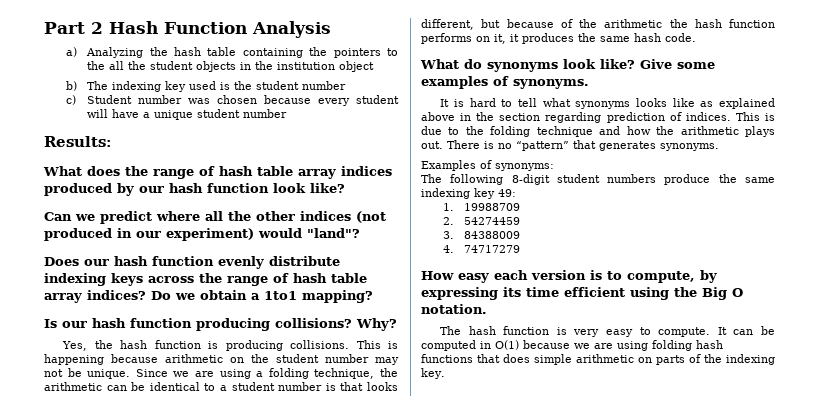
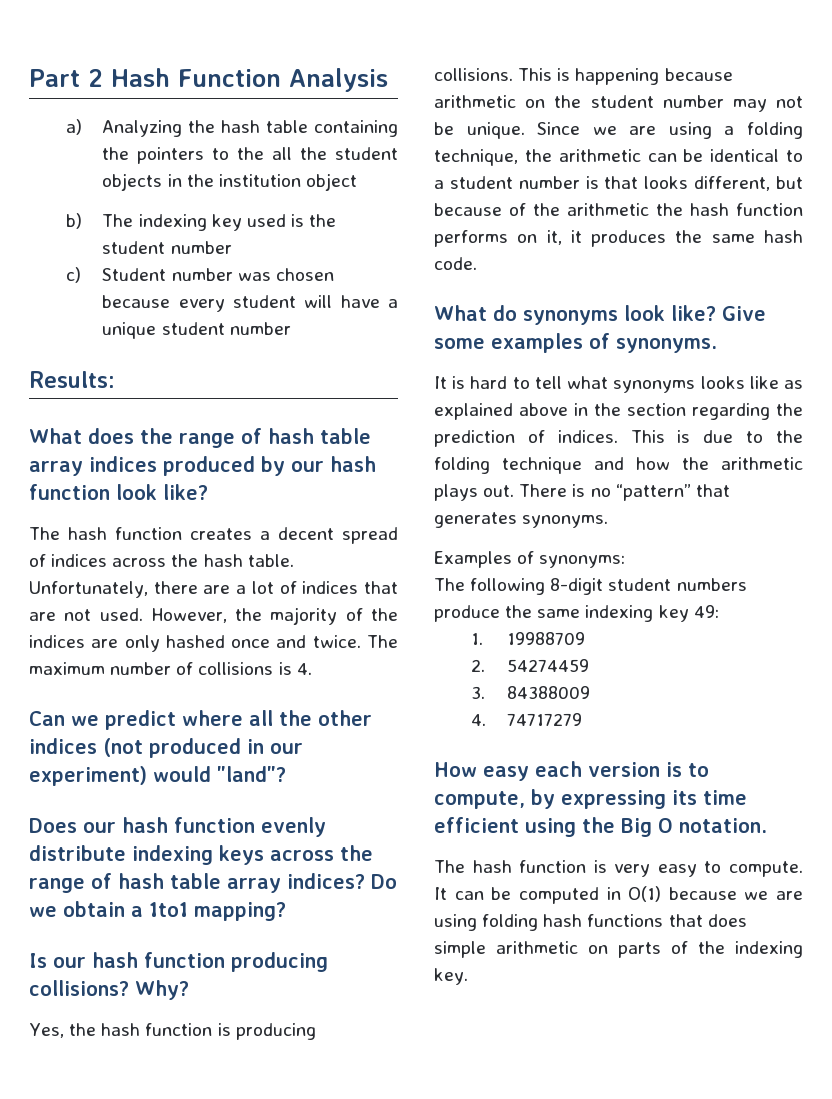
+ The hash function creates a decent spread of indices across the hash table. Unfortunately, there are a lot of indices that are not used. However, the majority of the indices are only hashed once and twice. The maximum number of collisions is 4.
- It is hard to tell what synonyms looks like as explained above in the section regarding prediction of indices.
+ It is hard to tell what synonyms looks like as explained above in the section regarding the prediction of indices.

